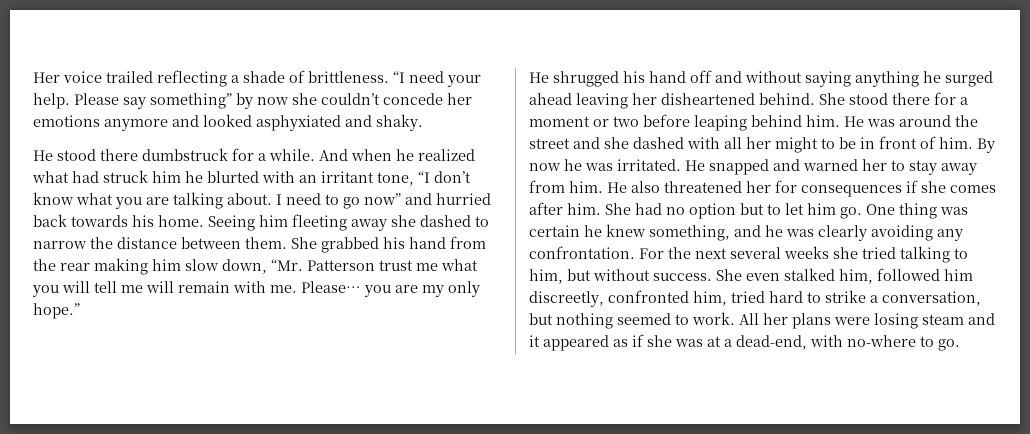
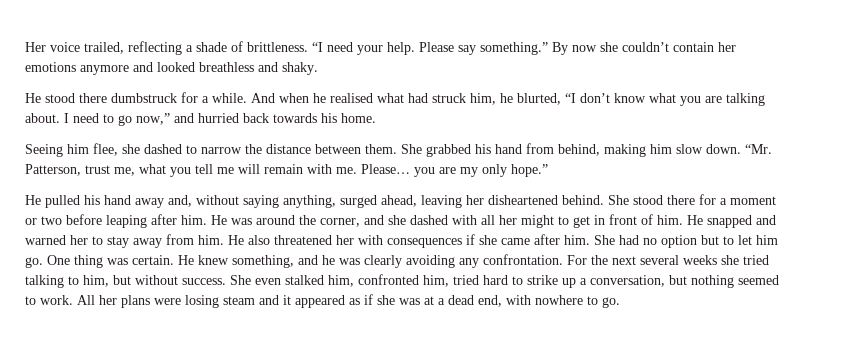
- Her voice trailed reflecting a shade of brittleness.
+ Her voice trailed, reflecting a shade of brittleness.
- Please say something” by now she couldn’t concede her emotions anymore and looked asphyxiated and shaky.
+ Please say something.” By now she couldn’t contain her emotions anymore and looked breathless and shaky.
- And when he realized what had struck him he blurted with an irritant tone, “I don’t know what you are talking about.
+ And when he realised what had struck him, he blurted, “I don’t know what you are talking about.
- I need to go now” and hurried back towards his home. Seeing him fleeting away she dashed to narrow the distance between them.
+ I need to go now,” and hurried back towards his home.
+ Seeing him flee, she dashed to narrow the distance between them.
- She grabbed his hand from the rear making him slow down, “Mr. Patterson trust me what you will tell me will remain with me.
+ She grabbed his hand from behind, making him slow down. “Mr. Patterson, trust me, what you tell me will remain with me.
- He shrugged his hand off and without saying anything he surged ahead leaving her disheartened behind.
+ He pulled his hand away and, without saying anything, surged ahead, leaving her disheartened behind.
- She stood there for a moment or two before leaping behind him.
+ She stood there for a moment or two before leaping after him.
- He was around the street and she dashed with all her might to be in front of him.
+ He was around the corner, and she dashed with all her might to get in front of him.
- By now he was irritated.
- He also threatened her for consequences if she comes after him.
+ He also threatened her with consequences if she came after him.
- One thing was certain he knew something, and he was clearly avoiding any confrontation.
+ One thing was certain. He knew something, and he was clearly avoiding any confrontation.
- She even stalked him, followed him discreetly, confronted him, tried hard to strike a conversation, but nothing seemed to work.
+ She even stalked him, confronted him, tried hard to strike up a conversation, but nothing seemed to work.
- All her plans were losing steam and it appeared as if she was at a dead-end, with no-where to go.
+ All her plans were losing steam and it appeared as if she was at a dead end, with nowhere to go.

